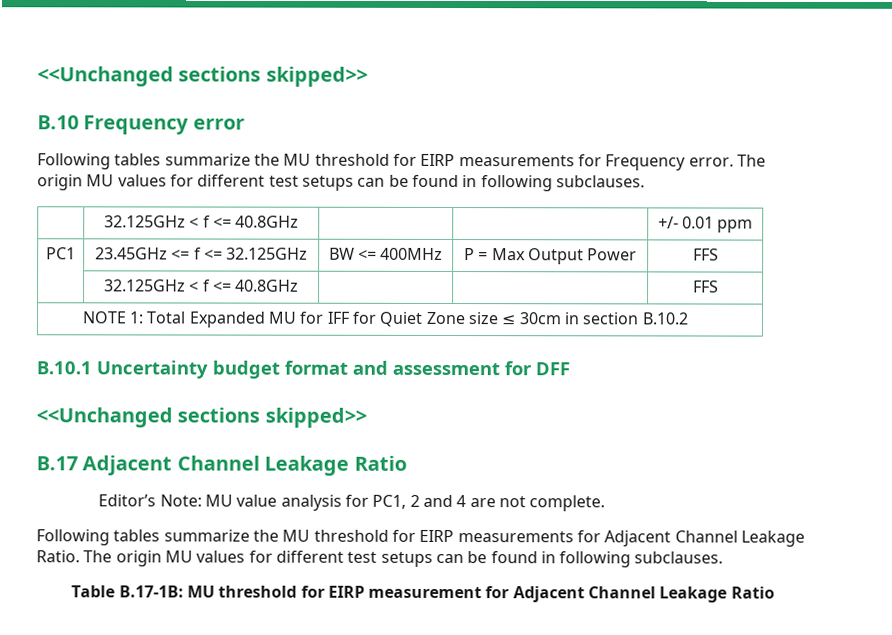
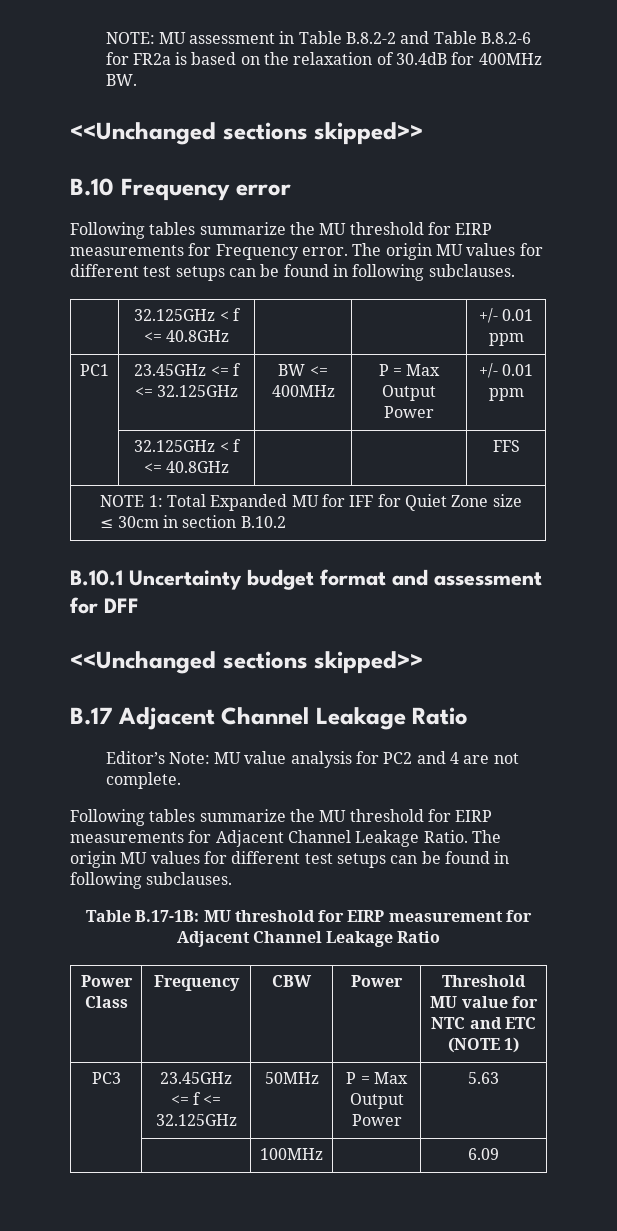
+ NOTE: MU assessment in Table B.8.2-2 and Table B.8.2-6 for FR2a is based on the relaxation of 30.4dB for 400MHz BW.
- PC1 | 23.45GHz <= f <= 32.125GHz | BW <= 400MHz | P = Max Output Power | FFS
+ PC1 | 23.45GHz <= f <= 32.125GHz | BW <= 400MHz | P = Max Output Power | +/- 0.01 ppm
- Editor’s Note: MU value analysis for PC1, 2 and 4 are not complete.
+ Editor’s Note: MU value analysis for PC2 and 4 are not complete.
+ Power Class | Frequency | CBW | Power | Threshold MU value for NTC and ETC (NOTE 1)
+ PC3 | 23.45GHz <= f <= 32.125GHz | 50MHz | P = Max Output Power | 5.63
+ | | 100MHz | | 6.09

